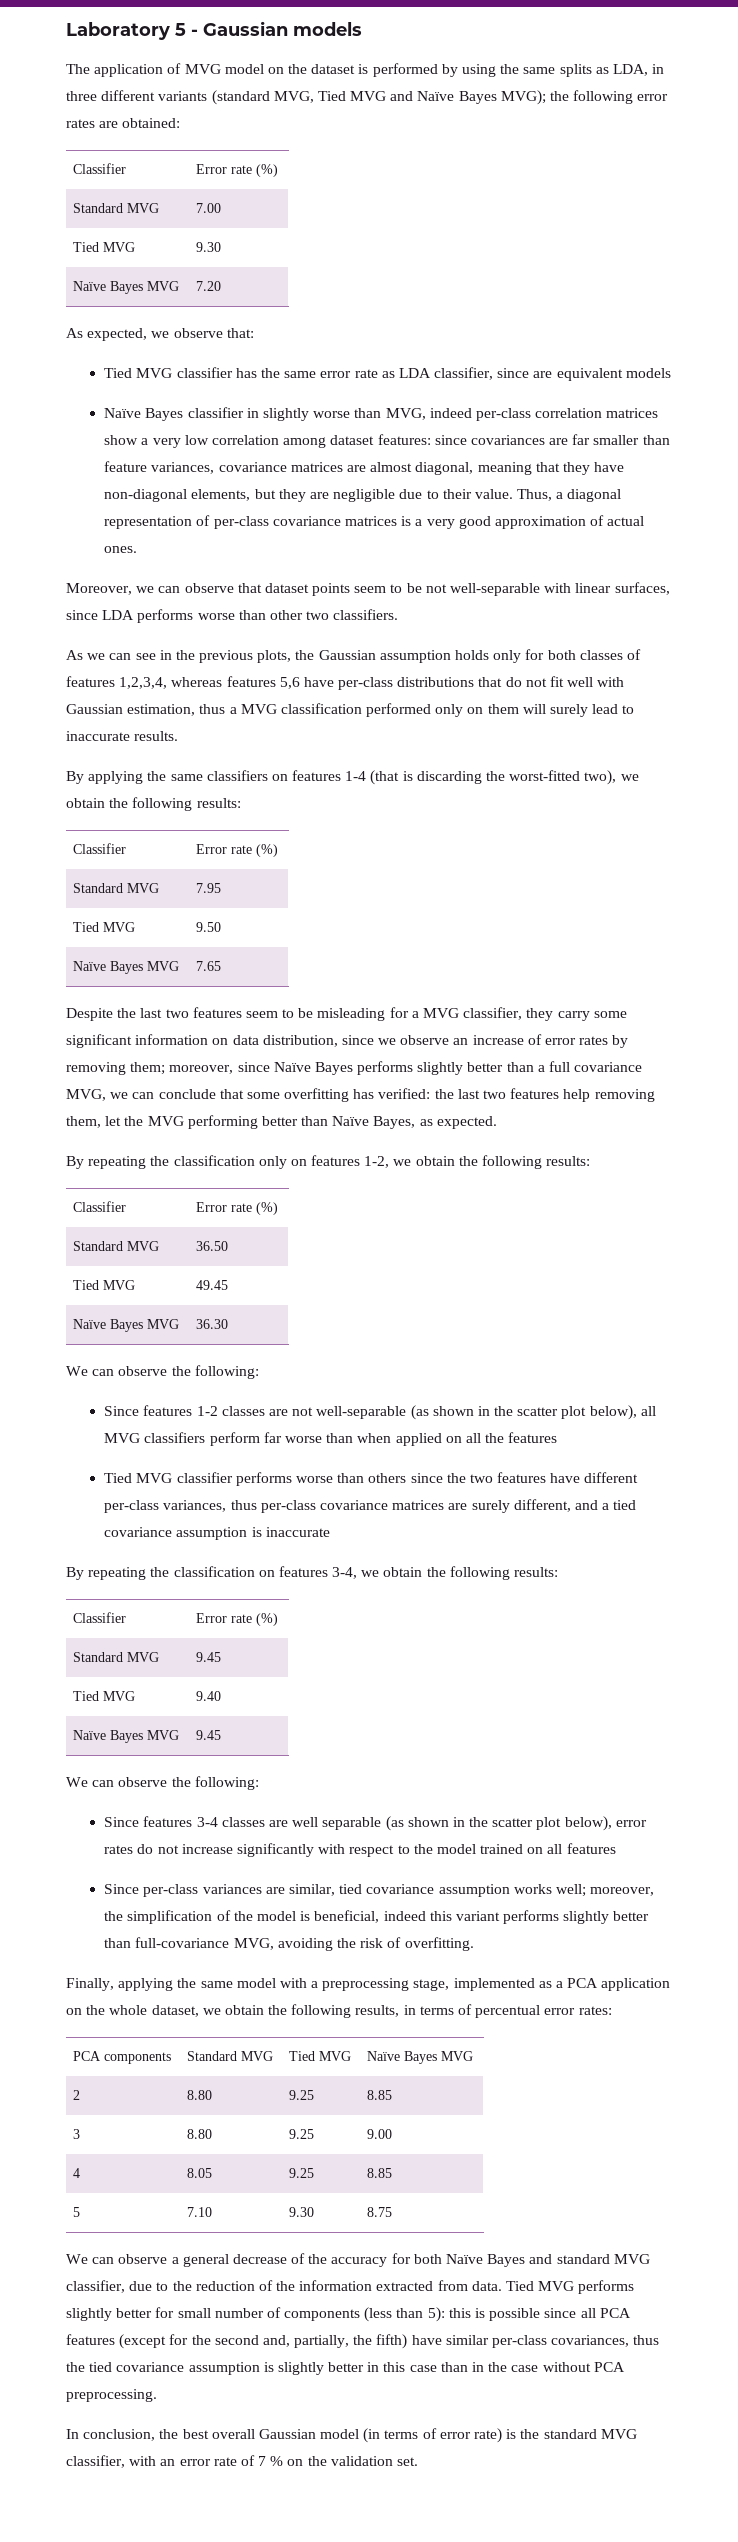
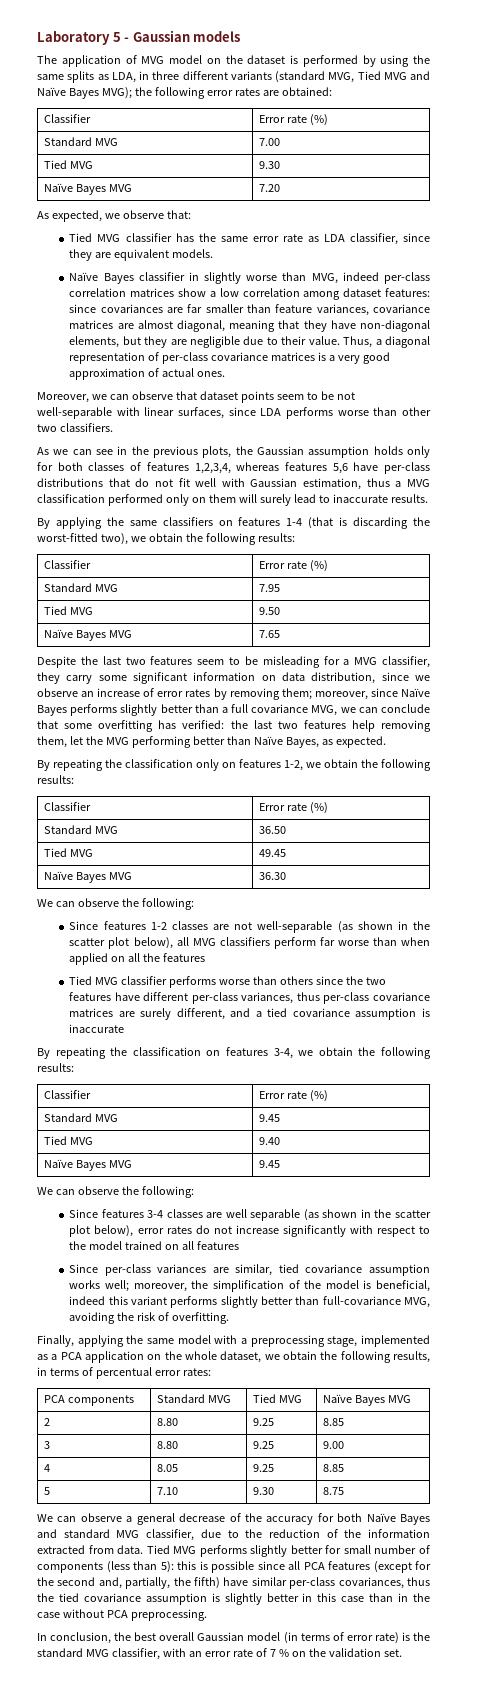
- Tied MVG classifier has the same error rate as LDA classifier, since are equivalent models
+ Tied MVG classifier has the same error rate as LDA classifier, since they are equivalent models.
- Naïve Bayes classifier in slightly worse than MVG, indeed per-class correlation matrices show a very low correlation among dataset features: since covariances are far smaller than feature variances, covariance matrices are almost diagonal, meaning that they have non-diagonal elements, but they are negligible due to their value.
+ Naïve Bayes classifier in slightly worse than MVG, indeed per-class correlation matrices show a low correlation among dataset features: since covariances are far smaller than feature variances, covariance matrices are almost diagonal, meaning that they have non-diagonal elements, but they are negligible due to their value.

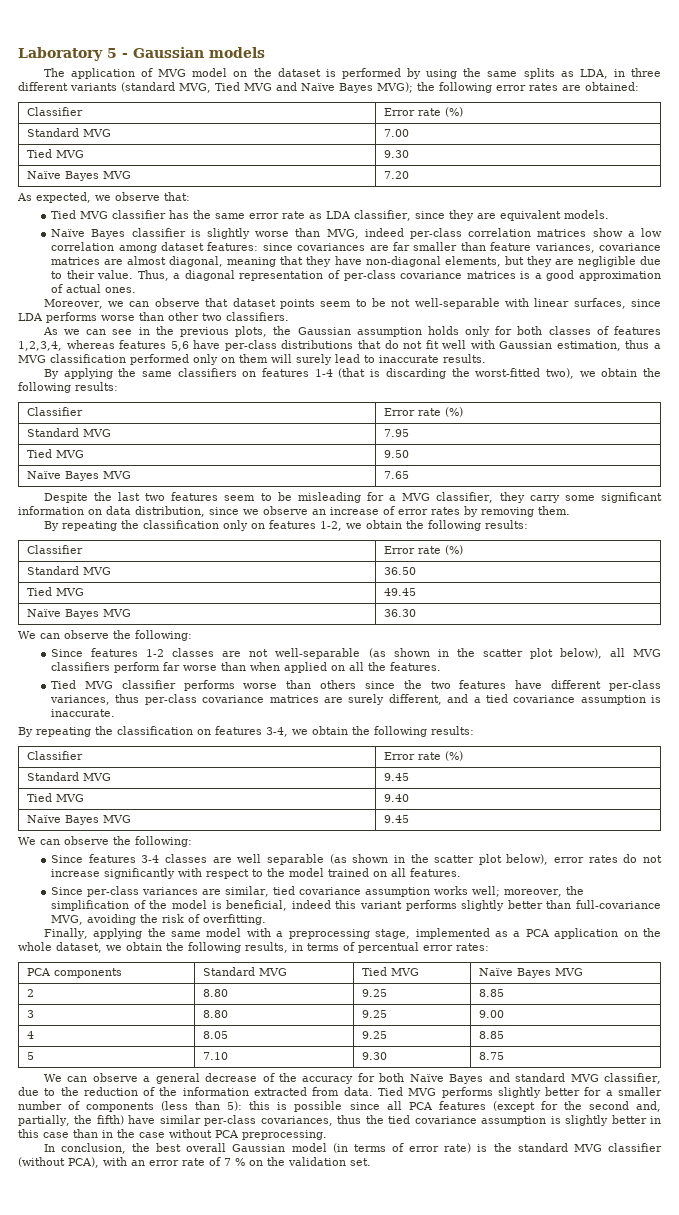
- Naïve Bayes classifier in slightly worse than MVG, indeed per-class correlation matrices show a low correlation among dataset features: since covariances are far smaller than feature variances, covariance matrices are almost diagonal, meaning that they have non-diagonal elements, but they are negligible due to their value.
+ Naïve Bayes classifier is slightly worse than MVG, indeed per-class correlation matrices show a low correlation among dataset features: since covariances are far smaller than feature variances, covariance matrices are almost diagonal, meaning that they have non-diagonal elements, but they are negligible due to their value.
- Thus, a diagonal representation of per-class covariance matrices is a very good approximation of actual ones.
+ Thus, a diagonal representation of per-class covariance matrices is a good approximation of actual ones.
- Despite the last two features seem to be misleading for a MVG classifier, they carry some significant information on data distribution, since we observe an increase of error rates by removing them; moreover, since Naïve Bayes performs slightly better than a full covariance MVG, we can conclude that some overfitting has verified: the last two features help removing them, let the MVG performing better than Naïve Bayes, as expected.
+ Despite the last two features seem to be misleading for a MVG classifier, they carry some significant information on data distribution, since we observe an increase of error rates by removing them.
- Since features 1-2 classes are not well-separable (as shown in the scatter plot below), all MVG classifiers perform far worse than when applied on all the features
+ Since features 1-2 classes are not well-separable (as shown in the scatter plot below), all MVG classifiers perform far worse than when applied on all the features.
- Tied MVG classifier performs worse than others since the two features have different per-class variances, thus per-class covariance matrices are surely different, and a tied covariance assumption is inaccurate
+ Tied MVG classifier performs worse than others since the two features have different per-class variances, thus per-class covariance matrices are surely different, and a tied covariance assumption is inaccurate.
- Since features 3-4 classes are well separable (as shown in the scatter plot below), error rates do not increase significantly with respect to the model trained on all features
+ Since features 3-4 classes are well separable (as shown in the scatter plot below), error rates do not increase significantly with respect to the model trained on all features.
- Tied MVG performs slightly better for small number of components (less than 5): this is possible since all PCA features (except for the second and, partially, the fifth) have similar per-class covariances, thus the tied covariance assumption is slightly better in this case than in the case without PCA preprocessing.
+ Tied MVG performs slightly better for a smaller number of components (less than 5): this is possible since all PCA features (except for the second and, partially, the fifth) have similar per-class covariances, thus the tied covariance assumption is slightly better in this case than in the case without PCA preprocessing.
- In conclusion, the best overall Gaussian model (in terms of error rate) is the standard MVG classifier, with an error rate of 7 % on the validation set.
+ In conclusion, the best overall Gaussian model (in terms of error rate) is the standard MVG classifier (without PCA), with an error rate of 7 % on the validation set.

